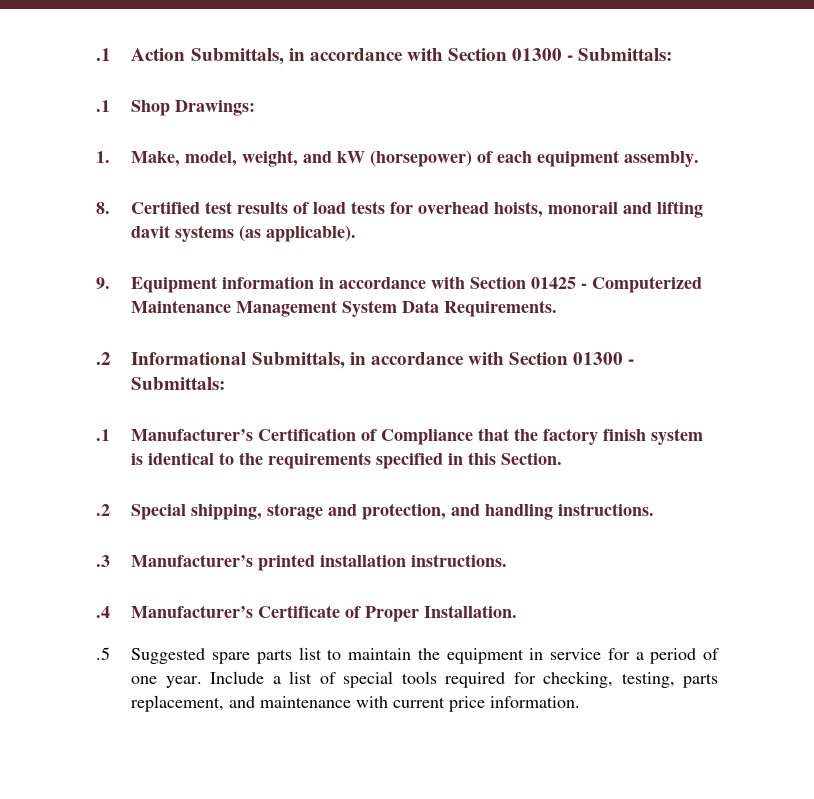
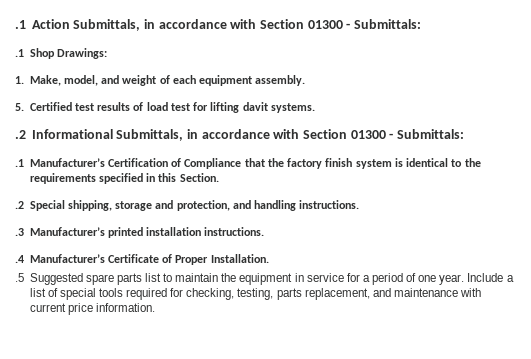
- 1. Make, model, weight, and kW (horsepower) of each equipment assembly.
+ 1. Make, model, and weight of each equipment assembly.
- 8. Certified test results of load tests for overhead hoists, monorail and lifting davit systems (as applicable).
- 9. Equipment information in accordance with Section 01425 - Computerized Maintenance Management System Data Requirements.
+ 5. Certified test results of load test for lifting davit systems.

